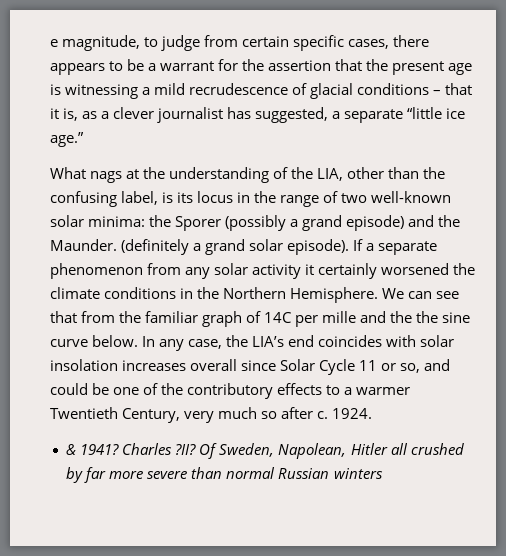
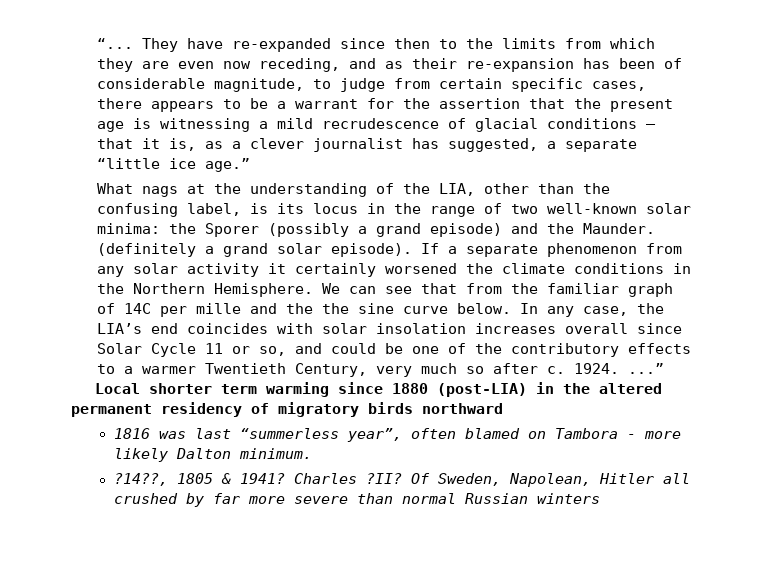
- e magnitude, to judge from certain specific cases, there appears to be a warrant for the assertion that the present age is witnessing a mild recrudescence of glacial conditions – that it is, as a clever journalist has suggested, a separate “little ice age.”
+ “... They have re-expanded since then to the limits from which they are even now receding, and as their re-expansion has been of considerable magnitude, to judge from certain specific cases, there appears to be a warrant for the assertion that the present age is witnessing a mild recrudescence of glacial conditions – that it is, as a clever journalist has suggested, a separate “little ice age.”
- 1924.
- & 1941?
+ 1924. ...”
+ Local shorter term warming since 1880 (post-LIA) in the altered permanent residency of migratory birds northward
+ 1816 was last “summerless year”, often blamed on Tambora - more likely Dalton minimum.
+ ?14??, 1805 & 1941?

